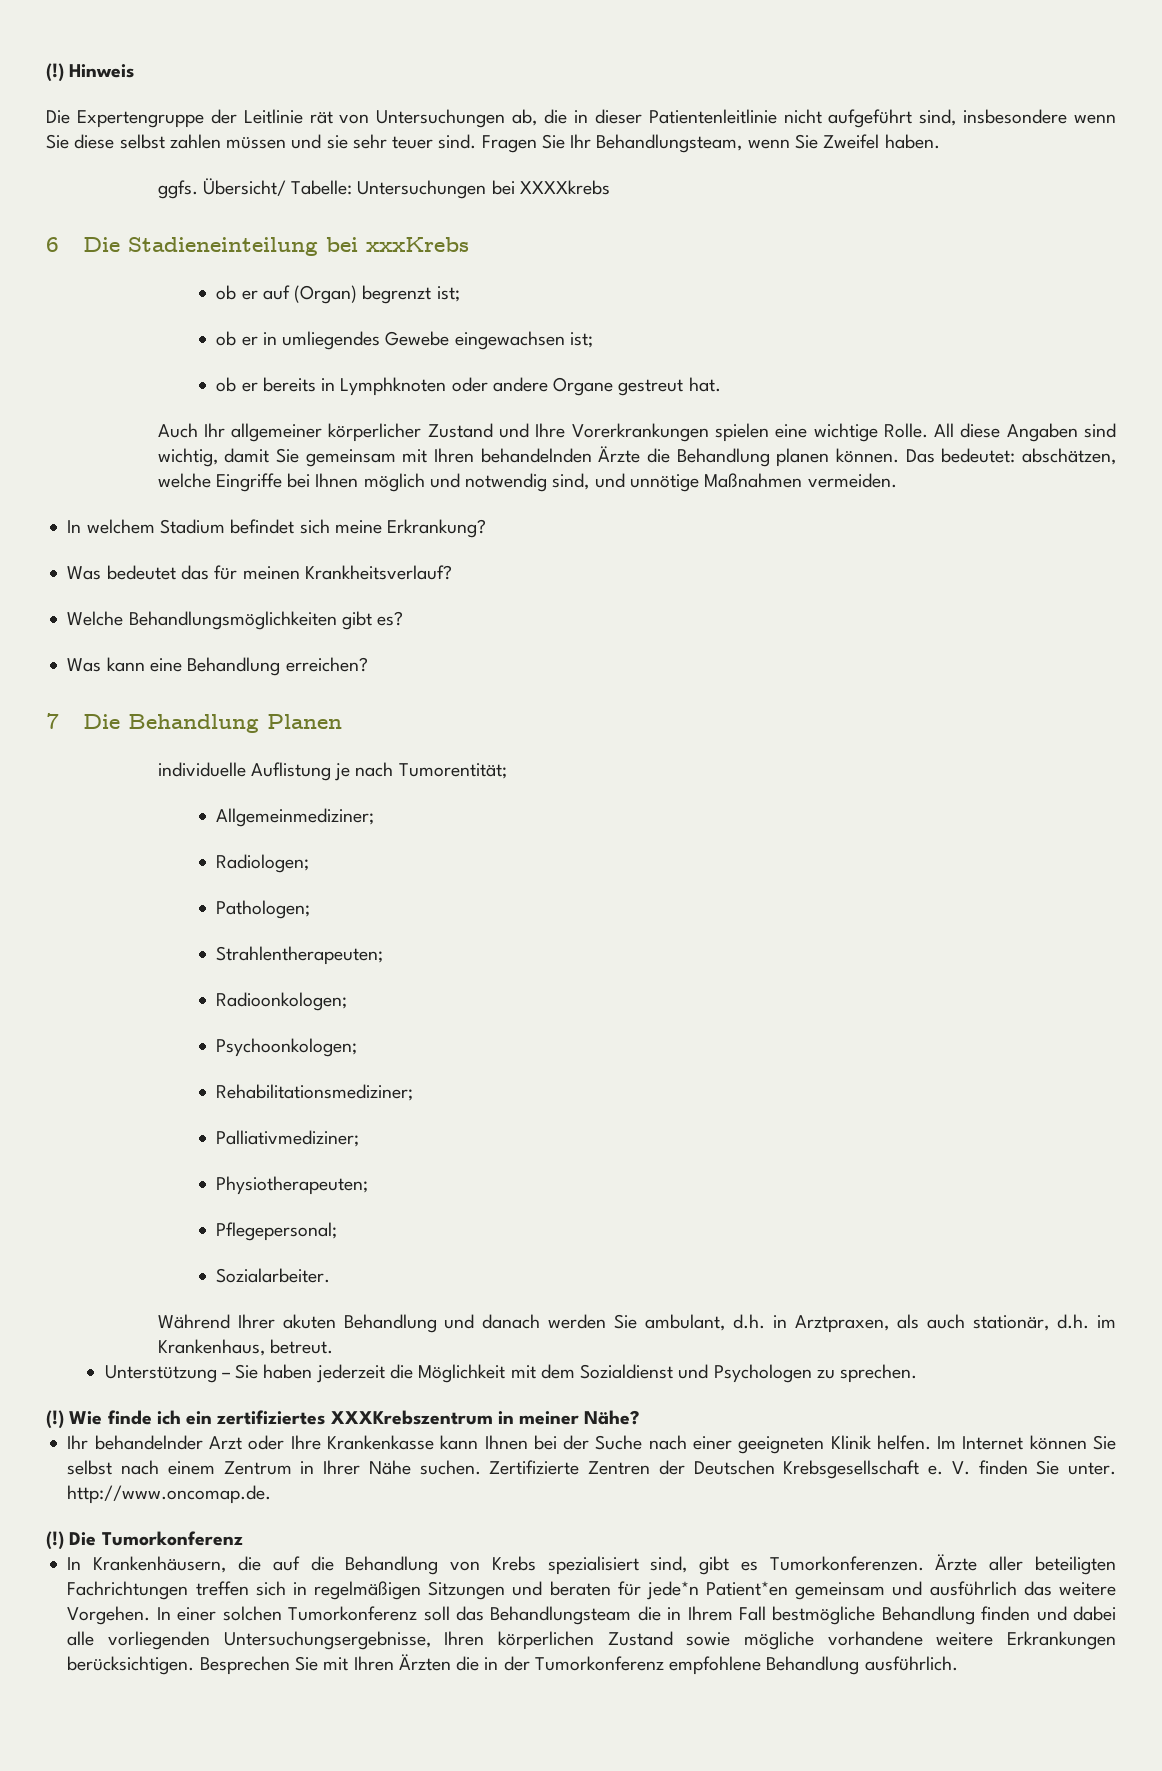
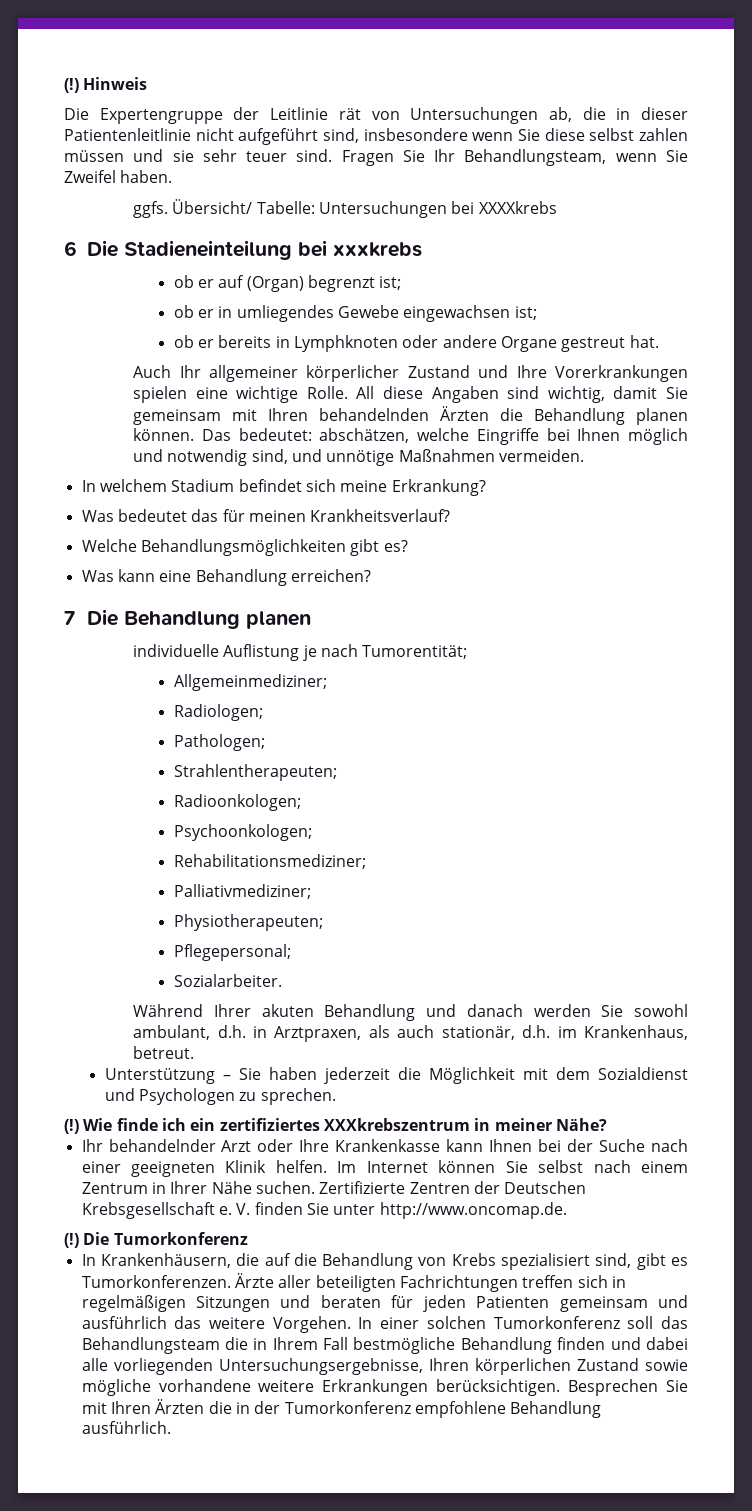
- 6 Die Stadieneinteilung bei xxxKrebs
+ 6 Die Stadieneinteilung bei xxxkrebs
- All diese Angaben sind wichtig, damit Sie gemeinsam mit Ihren behandelnden Ärzte die Behandlung planen können.
+ All diese Angaben sind wichtig, damit Sie gemeinsam mit Ihren behandelnden Ärzten die Behandlung planen können.
- 7 Die Behandlung Planen
+ 7 Die Behandlung planen
- Während Ihrer akuten Behandlung und danach werden Sie ambulant, d.h. in Arztpraxen, als auch stationär, d.h. im Krankenhaus, betreut.
+ Während Ihrer akuten Behandlung und danach werden Sie sowohl ambulant, d.h. in Arztpraxen, als auch stationär, d.h. im Krankenhaus, betreut.
- Wie finde ich ein zertifiziertes XXXKrebszentrum in meiner Nähe?
+ Wie finde ich ein zertifiziertes XXXkrebszentrum in meiner Nähe?
- V. finden Sie unter. http://www.oncomap.de.
+ V. finden Sie unter http://www.oncomap.de.
- Ärzte aller beteiligten Fachrichtungen treffen sich in regelmäßigen Sitzungen und beraten für jede*n Patient*en gemeinsam und ausführlich das weitere Vorgehen.
+ Ärzte aller beteiligten Fachrichtungen treffen sich in regelmäßigen Sitzungen und beraten für jeden Patienten gemeinsam und ausführlich das weitere Vorgehen.

